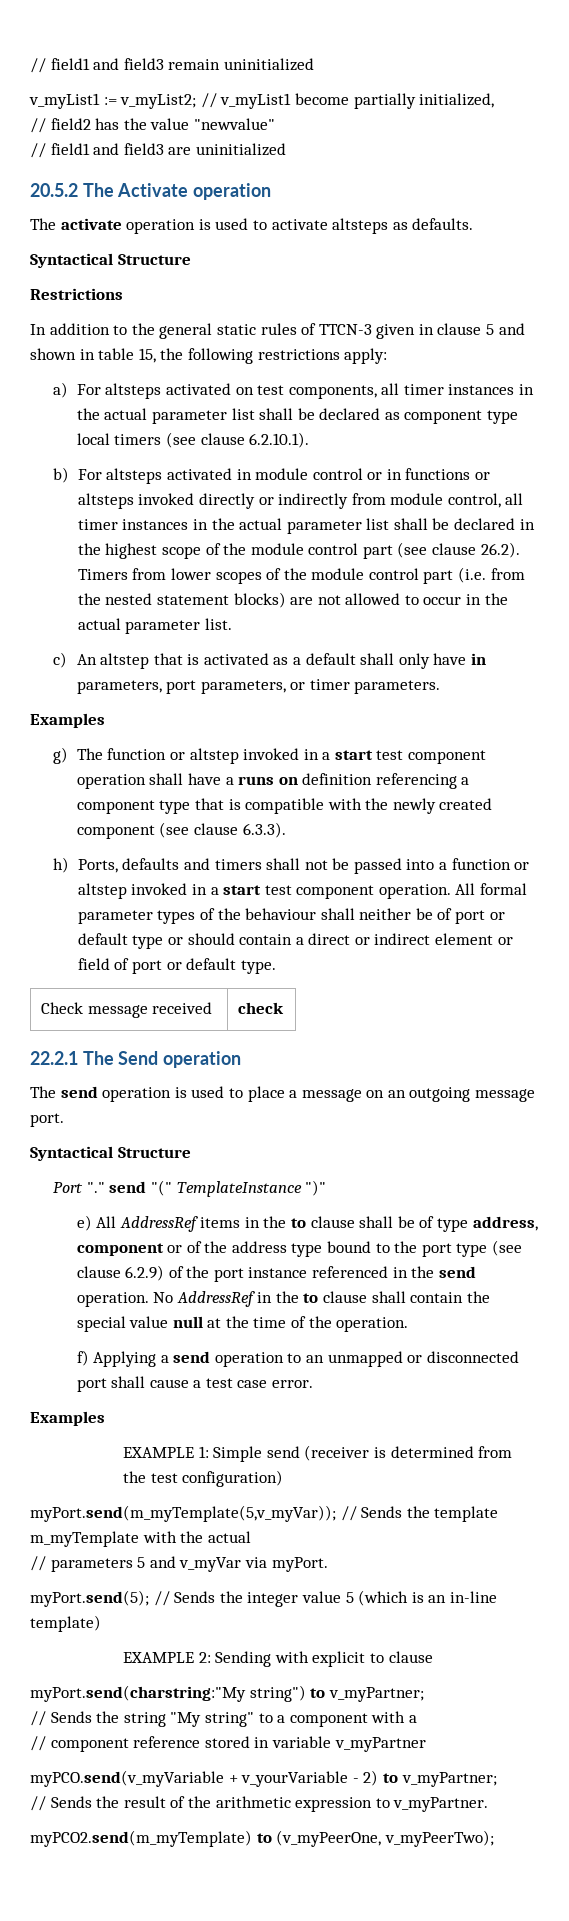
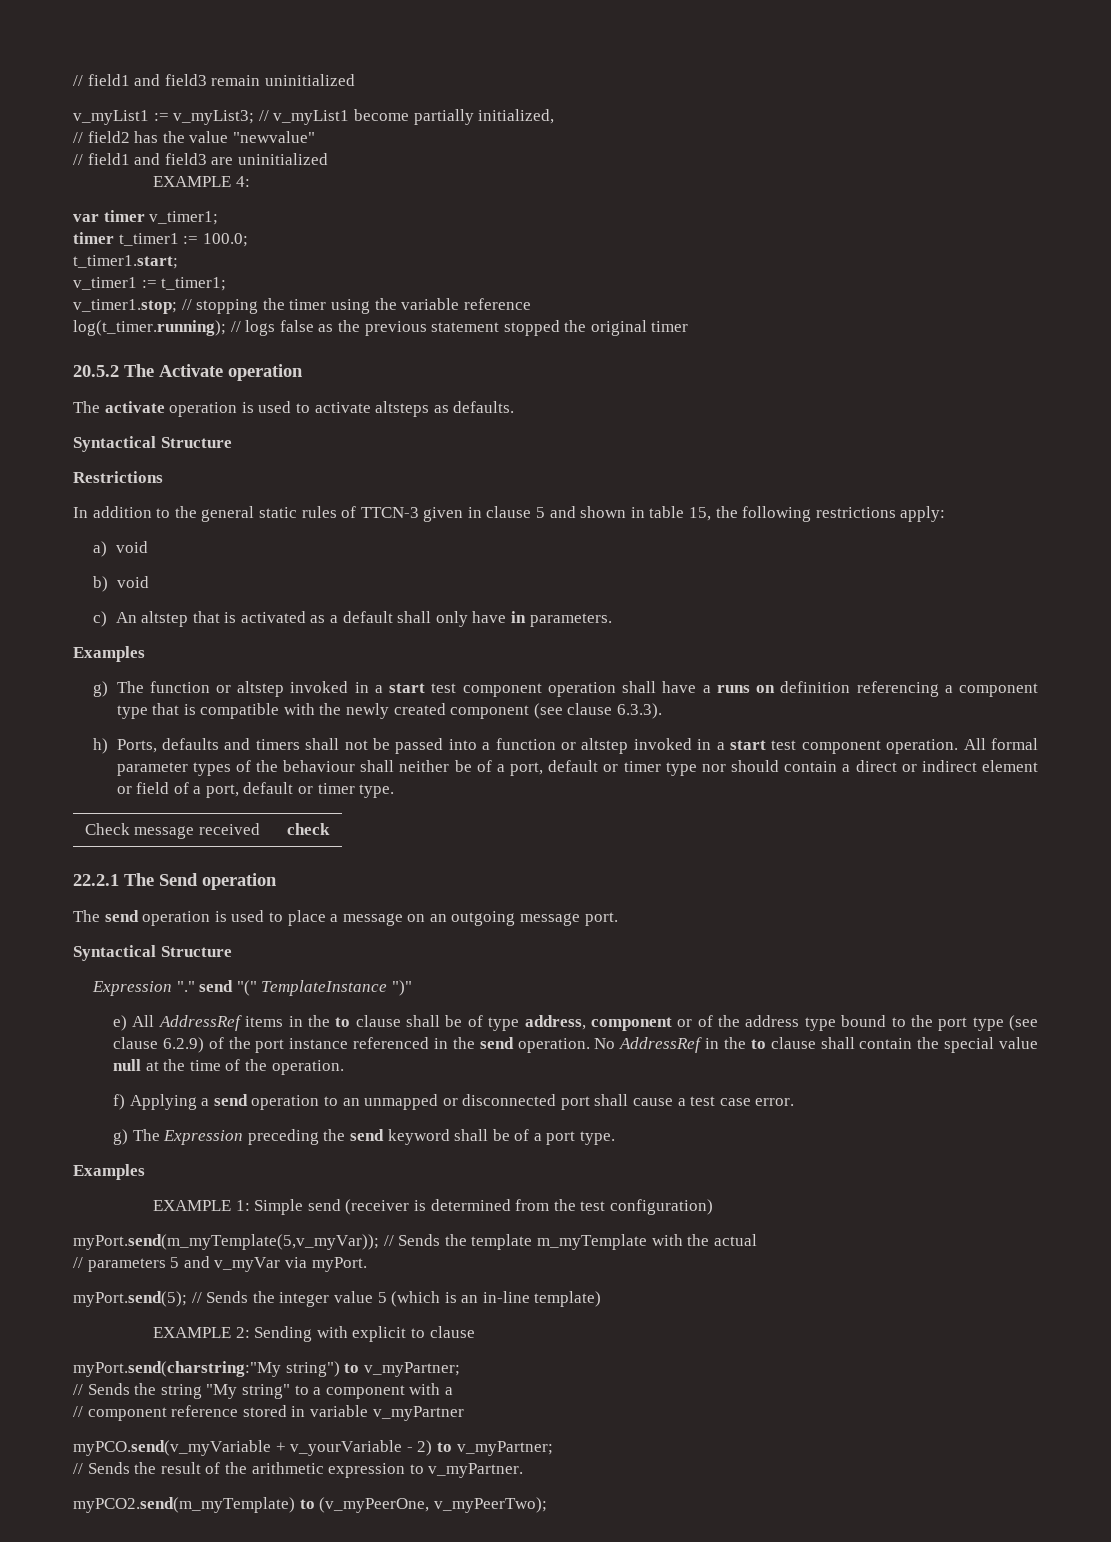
- v_myList1 := v_myList2; // v_myList1 become partially initialized,
+ v_myList1 := v_myList3; // v_myList1 become partially initialized,
+ EXAMPLE 4:
+ var timer v_timer1;
+ timer t_timer1 := 100.0;
+ t_timer1.start;
+ v_timer1 := t_timer1;
+ v_timer1.stop; // stopping the timer using the variable reference
+ log(t_timer.running); // logs false as the previous statement stopped the original timer
- a) For altsteps activated on test components, all timer instances in the actual parameter list shall be declared as component type local timers (see clause 6.2.10.1).
- b) For altsteps activated in module control or in functions or altsteps invoked directly or indirectly from module control, all timer instances in the actual parameter list shall be declared in the highest scope of the module control part (see clause 26.2). Timers from lower scopes of the module control part (i.e. from the nested statement blocks) are not allowed to occur in the actual parameter list.
+ a) void
+ b) void
- c) An altstep that is activated as a default shall only have in parameters, port parameters, or timer parameters.
+ c) An altstep that is activated as a default shall only have in parameters.
- All formal parameter types of the behaviour shall neither be of port or default type or should contain a direct or indirect element or field of port or default type.
+ All formal parameter types of the behaviour shall neither be of a port, default or timer type nor should contain a direct or indirect element or field of a port, default or timer type.
- Port "." send "(" TemplateInstance ")"
+ Expression "." send "(" TemplateInstance ")"
+ g) The Expression preceding the send keyword shall be of a port type.

